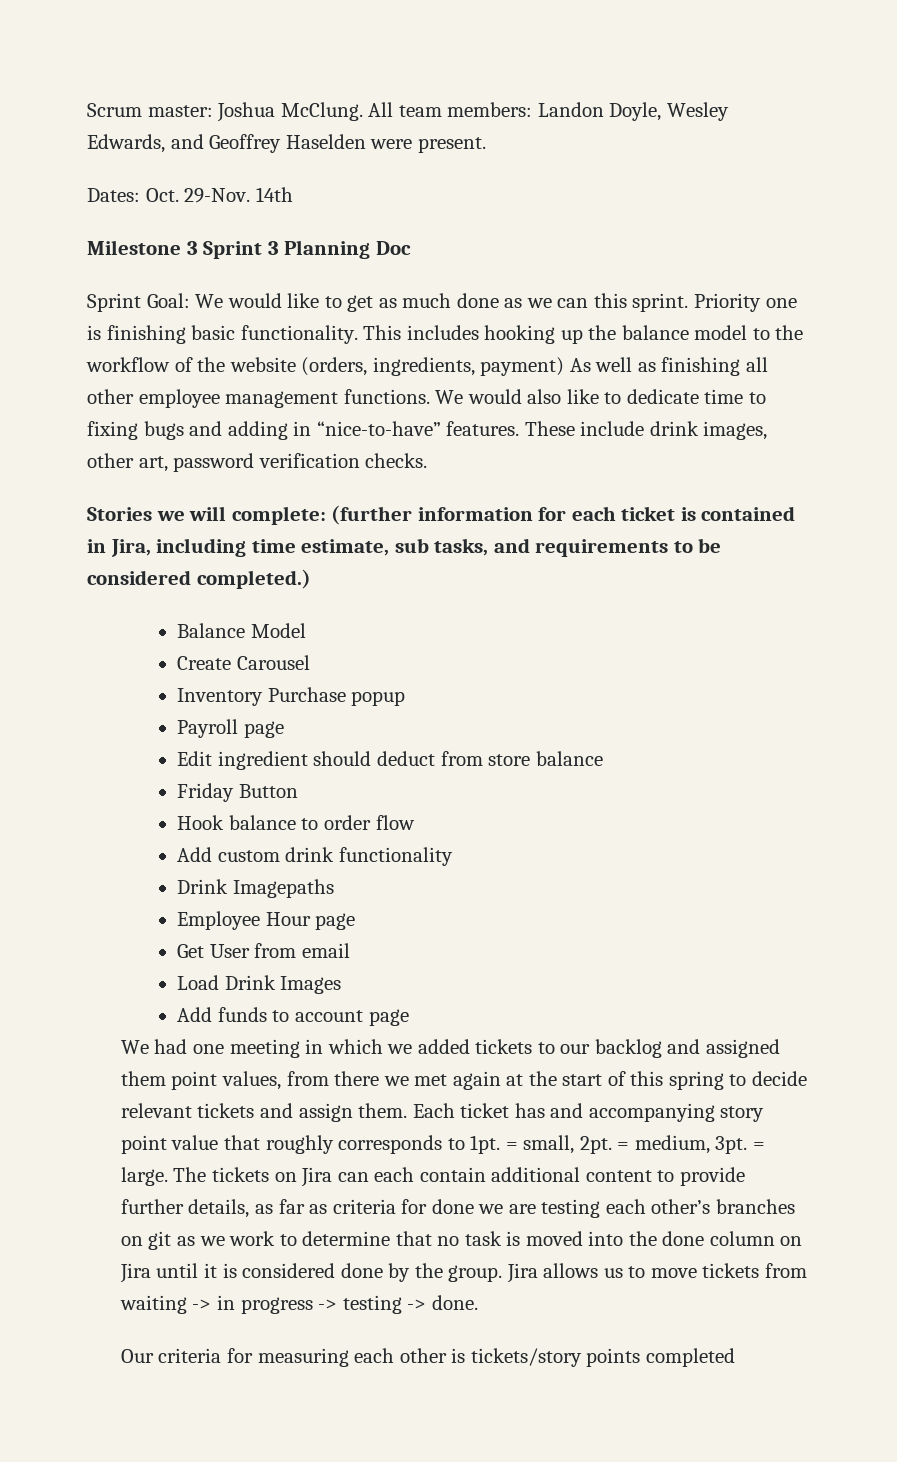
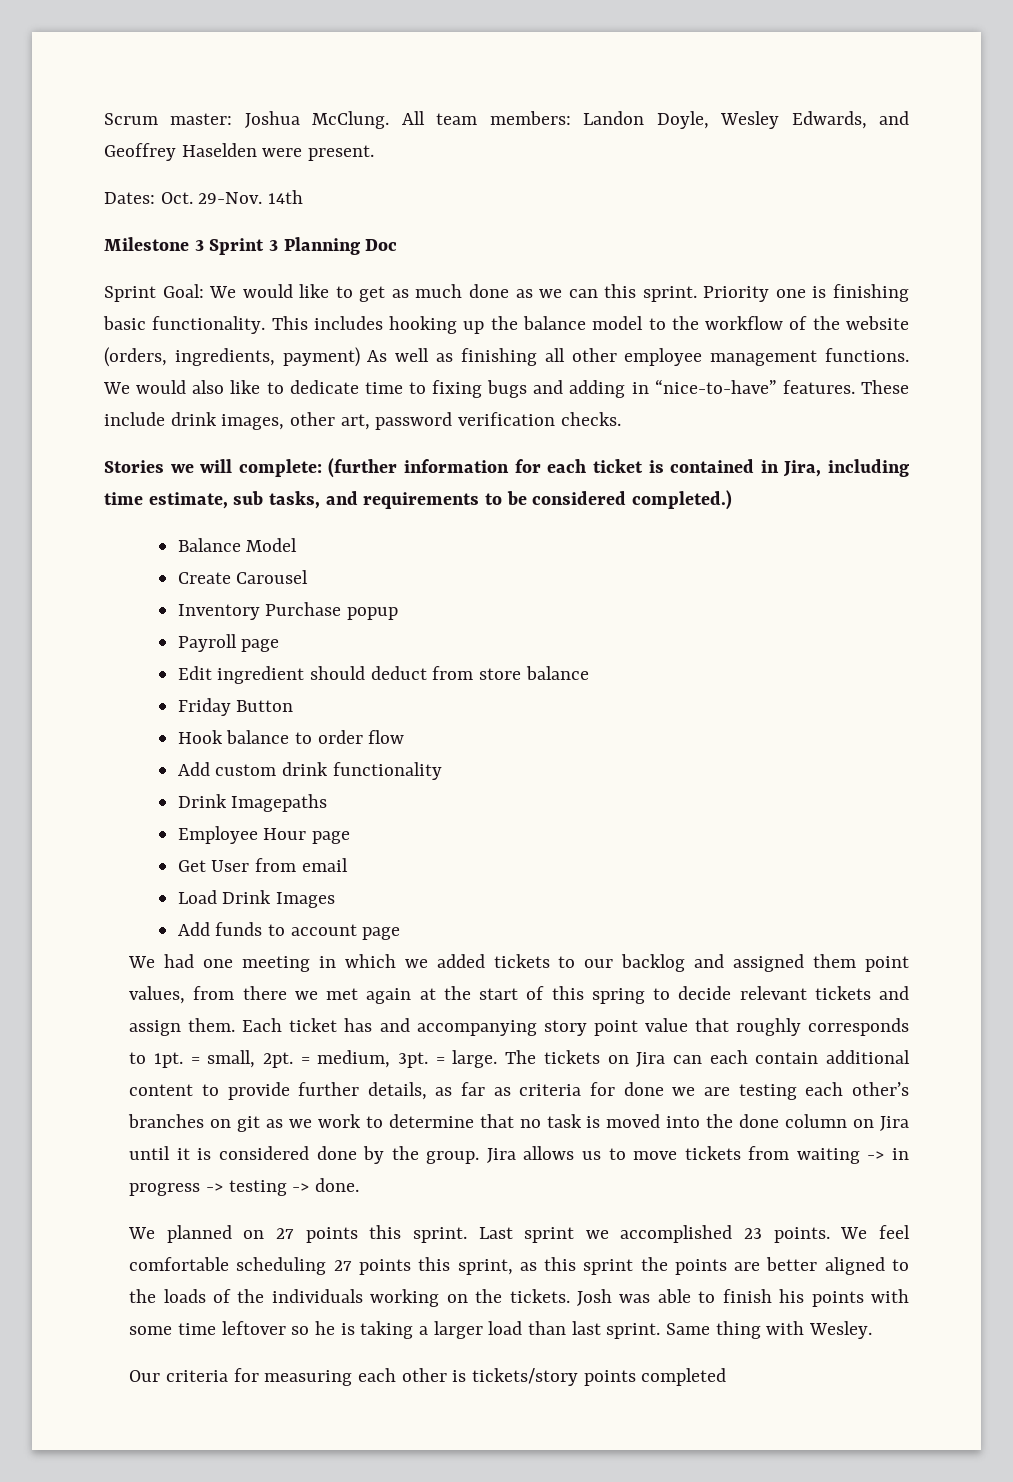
+ We planned on 27 points this sprint. Last sprint we accomplished 23 points. We feel comfortable scheduling 27 points this sprint, as this sprint the points are better aligned to the loads of the individuals working on the tickets. Josh was able to finish his points with some time leftover so he is taking a larger load than last sprint. Same thing with Wesley.

